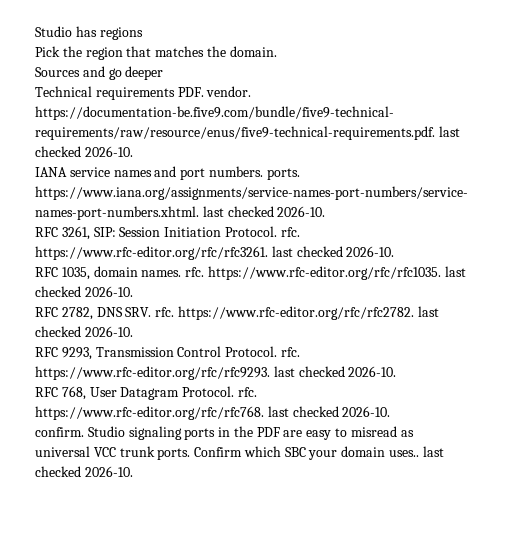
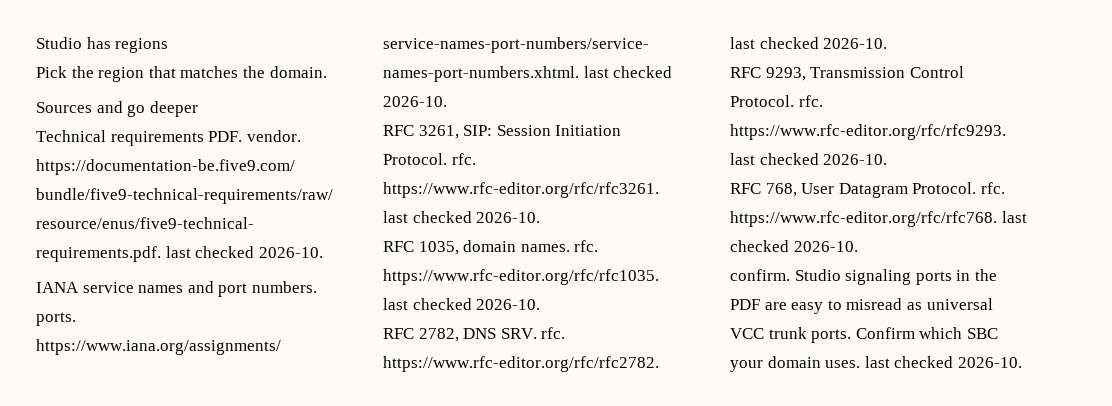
- Confirm which SBC your domain uses.. last checked 2026-10.
+ Confirm which SBC your domain uses. last checked 2026-10.

